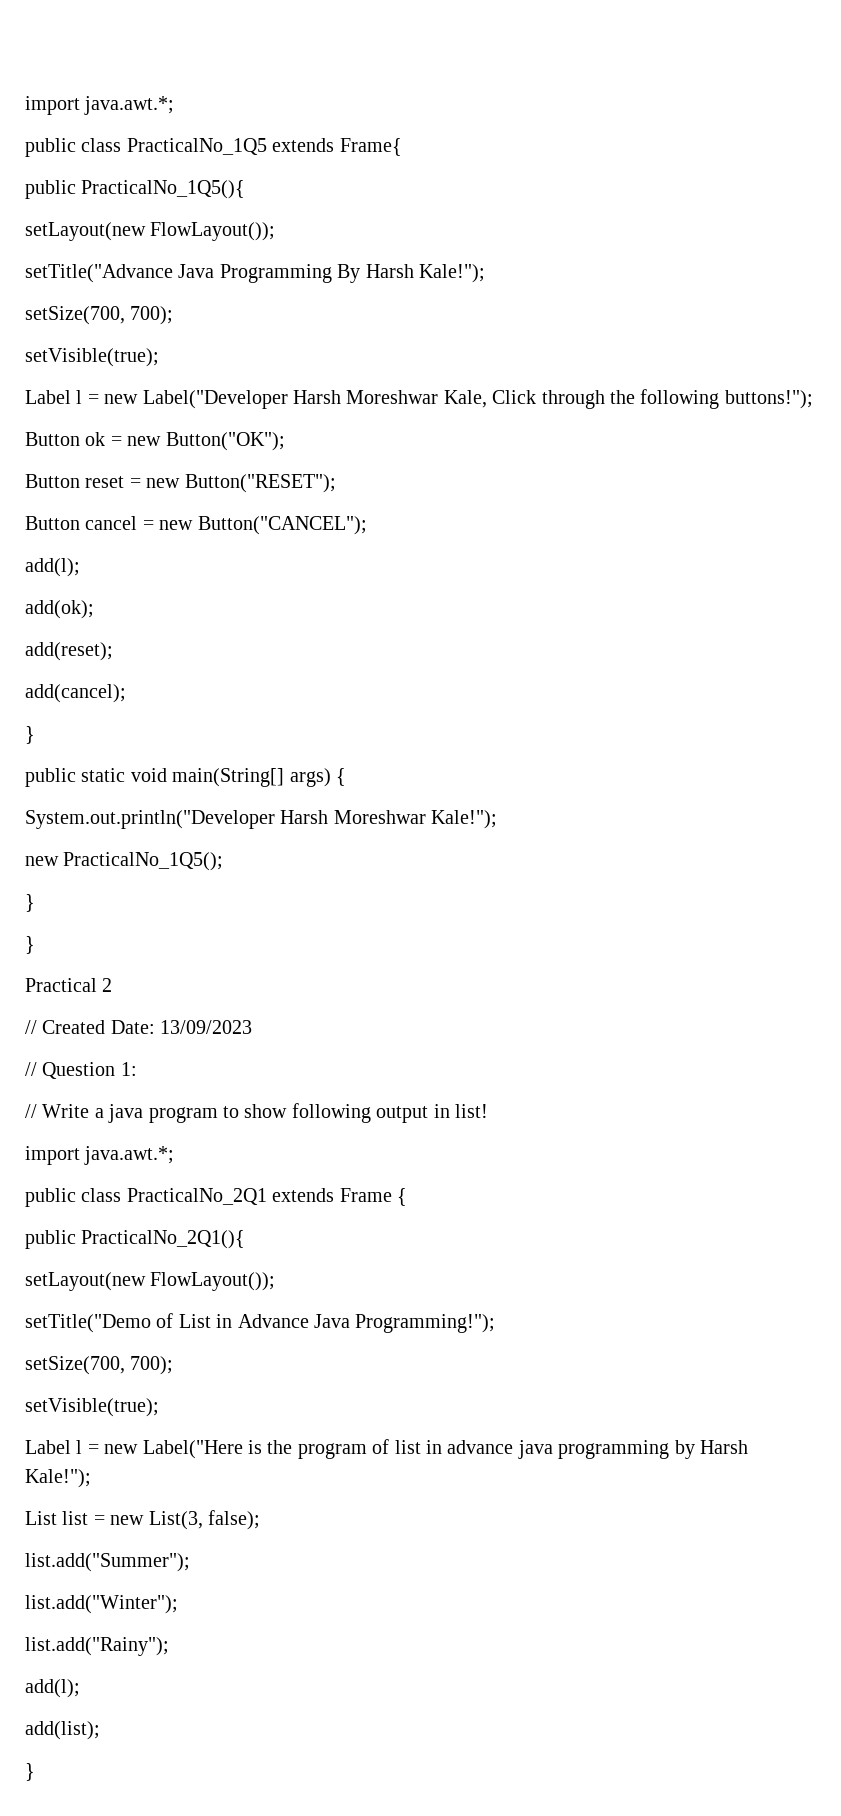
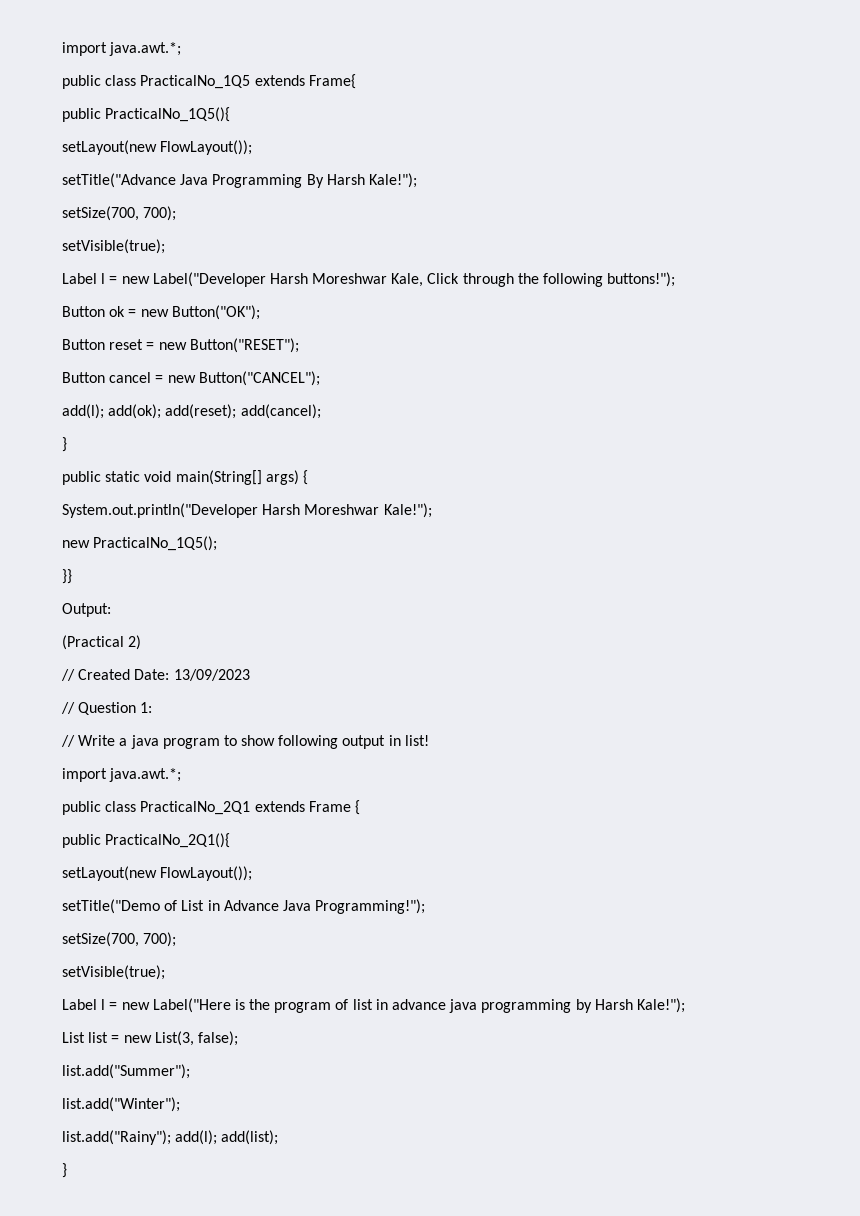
  Button cancel = new Button("CANCEL");
- add(l);
- add(ok);
- add(reset);
- add(cancel);
+ add(l); add(ok); add(reset); add(cancel);
  new PracticalNo_1Q5();
- }
- }
- Practical 2
+ }}
+ Output:
+ (Practical 2)
- list.add("Rainy");
- add(l);
- add(list);
+ list.add("Rainy"); add(l); add(list);

